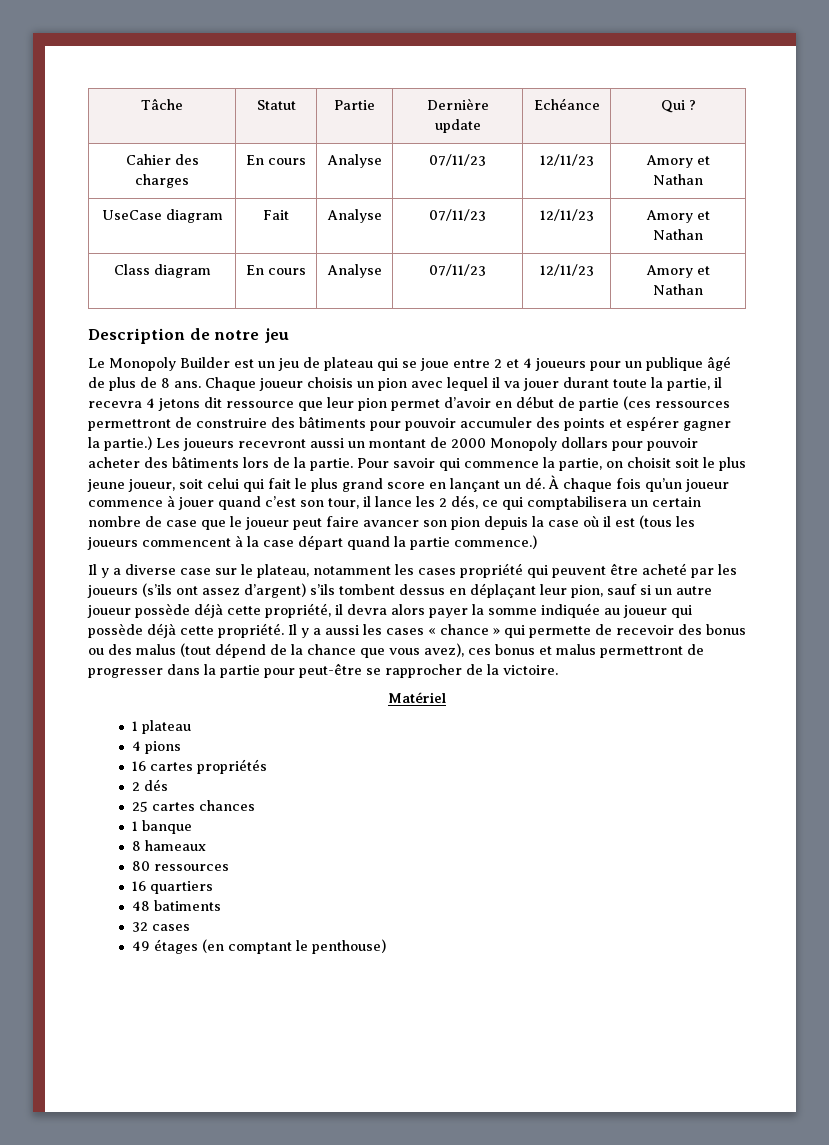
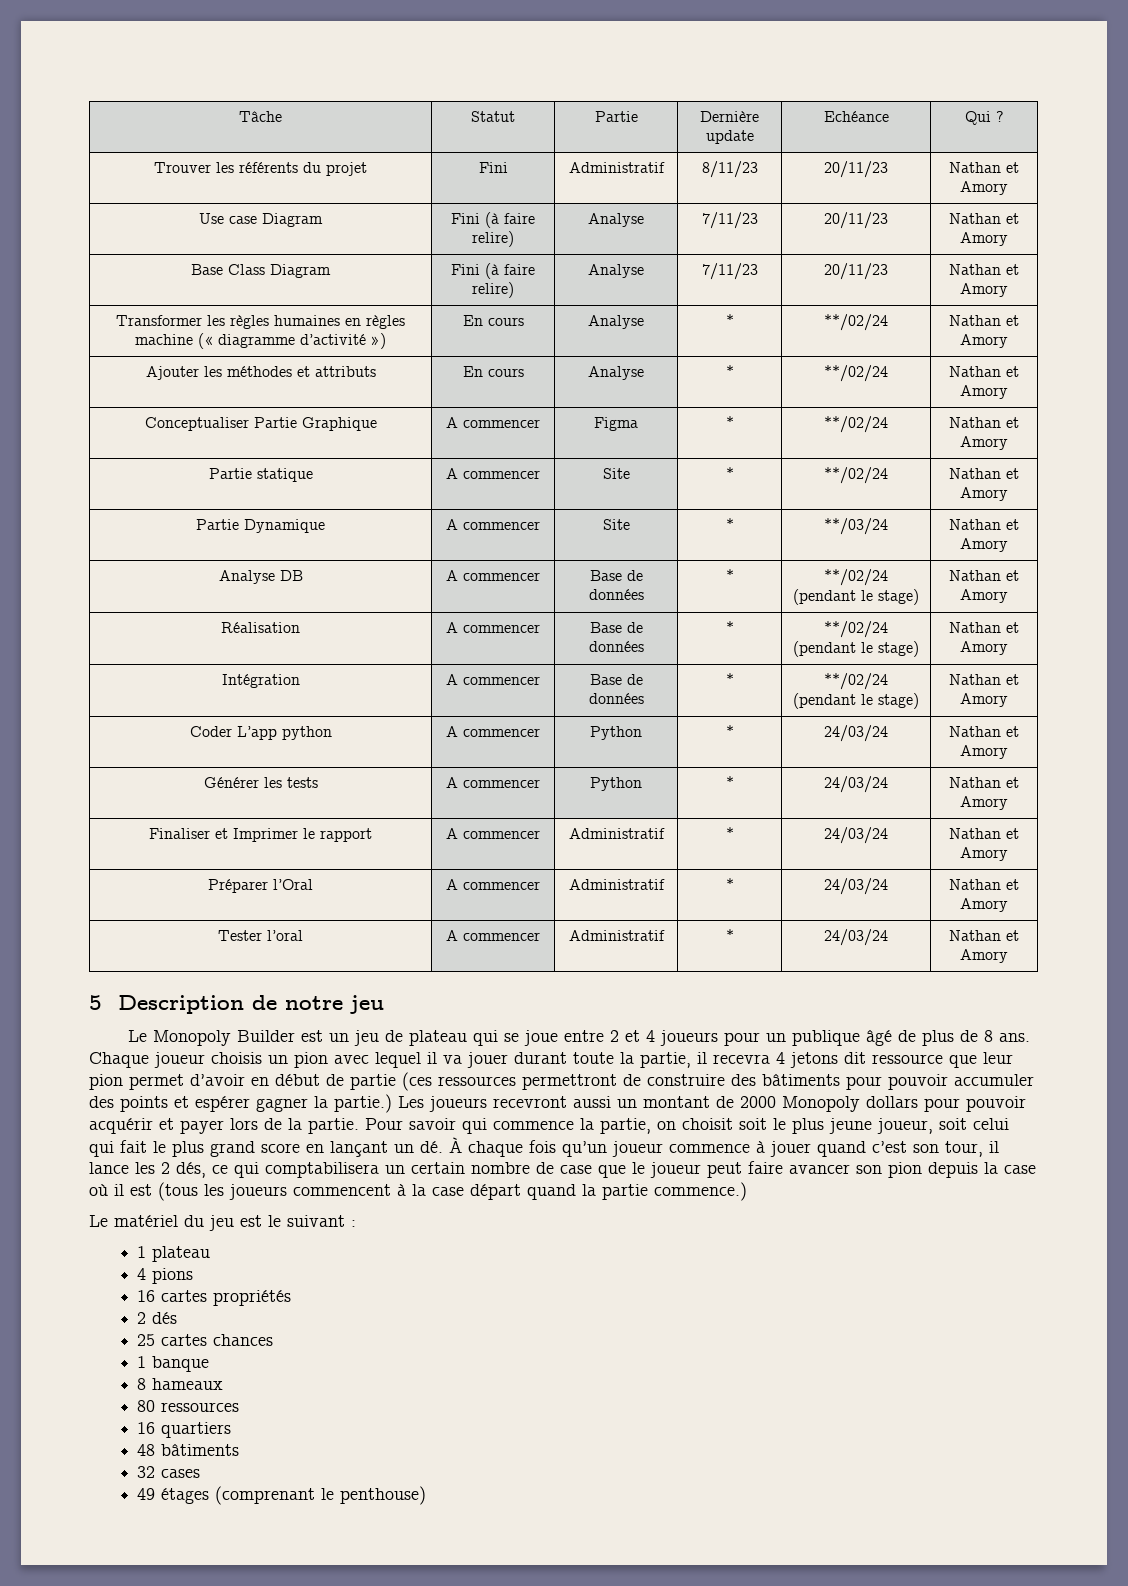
- Cahier des charges | En cours | Analyse | 07/11/23 | 12/11/23 | Amory et Nathan
- UseCase diagram | Fait | Analyse | 07/11/23 | 12/11/23 | Amory et Nathan
- Class diagram | En cours | Analyse | 07/11/23 | 12/11/23 | Amory et Nathan
- Description de notre jeu
+ Trouver les référents du projet | Fini | Administratif | 8/11/23 | 20/11/23 | Nathan et Amory
+ Use case Diagram | Fini (à faire relire) | Analyse | 7/11/23 | 20/11/23 | Nathan et Amory
+ Base Class Diagram | Fini (à faire relire) | Analyse | 7/11/23 | 20/11/23 | Nathan et Amory
+ Transformer les règles humaines en règles machine (« diagramme d’activité ») | En cours | Analyse | * | **/02/24 | Nathan et Amory
+ Ajouter les méthodes et attributs | En cours | Analyse | * | **/02/24 | Nathan et Amory
+ Conceptualiser Partie Graphique | A commencer | Figma | * | **/02/24 | Nathan et Amory
+ Partie statique | A commencer | Site | * | **/02/24 | Nathan et Amory
+ Partie Dynamique | A commencer | Site | * | **/03/24 | Nathan et Amory
+ Analyse DB | A commencer | Base de données | * | **/02/24 (pendant le stage) | Nathan et Amory
+ Réalisation | A commencer | Base de données | * | **/02/24 (pendant le stage) | Nathan et Amory
+ Intégration | A commencer | Base de données | * | **/02/24 (pendant le stage) | Nathan et Amory
+ Coder L’app python | A commencer | Python | * | 24/03/24 | Nathan et Amory
+ Générer les tests | A commencer | Python | * | 24/03/24 | Nathan et Amory
+ Finaliser et Imprimer le rapport | A commencer | Administratif | * | 24/03/24 | Nathan et Amory
+ Préparer l’Oral | A commencer | Administratif | * | 24/03/24 | Nathan et Amory
+ Tester l’oral | A commencer | Administratif | * | 24/03/24 | Nathan et Amory
+ 5 Description de notre jeu
- Les joueurs recevront aussi un montant de 2000 Monopoly dollars pour pouvoir acheter des bâtiments lors de la partie.
+ Les joueurs recevront aussi un montant de 2000 Monopoly dollars pour pouvoir acquérir et payer lors de la partie.
- Il y a diverse case sur le plateau, notamment les cases propriété qui peuvent être acheté par les joueurs (s’ils ont assez d’argent) s’ils tombent dessus en déplaçant leur pion, sauf si un autre joueur possède déjà cette propriété, il devra alors payer la somme indiquée au joueur qui possède déjà cette propriété. Il y a aussi les cases « chance » qui permette de recevoir des bonus ou des malus (tout dépend de la chance que vous avez), ces bonus et malus permettront de progresser dans la partie pour peut-être se rapprocher de la victoire.
- Matériel
+ Le matériel du jeu est le suivant :
- 48 batiments
+ 48 bâtiments
- 49 étages (en comptant le penthouse)
+ 49 étages (comprenant le penthouse)

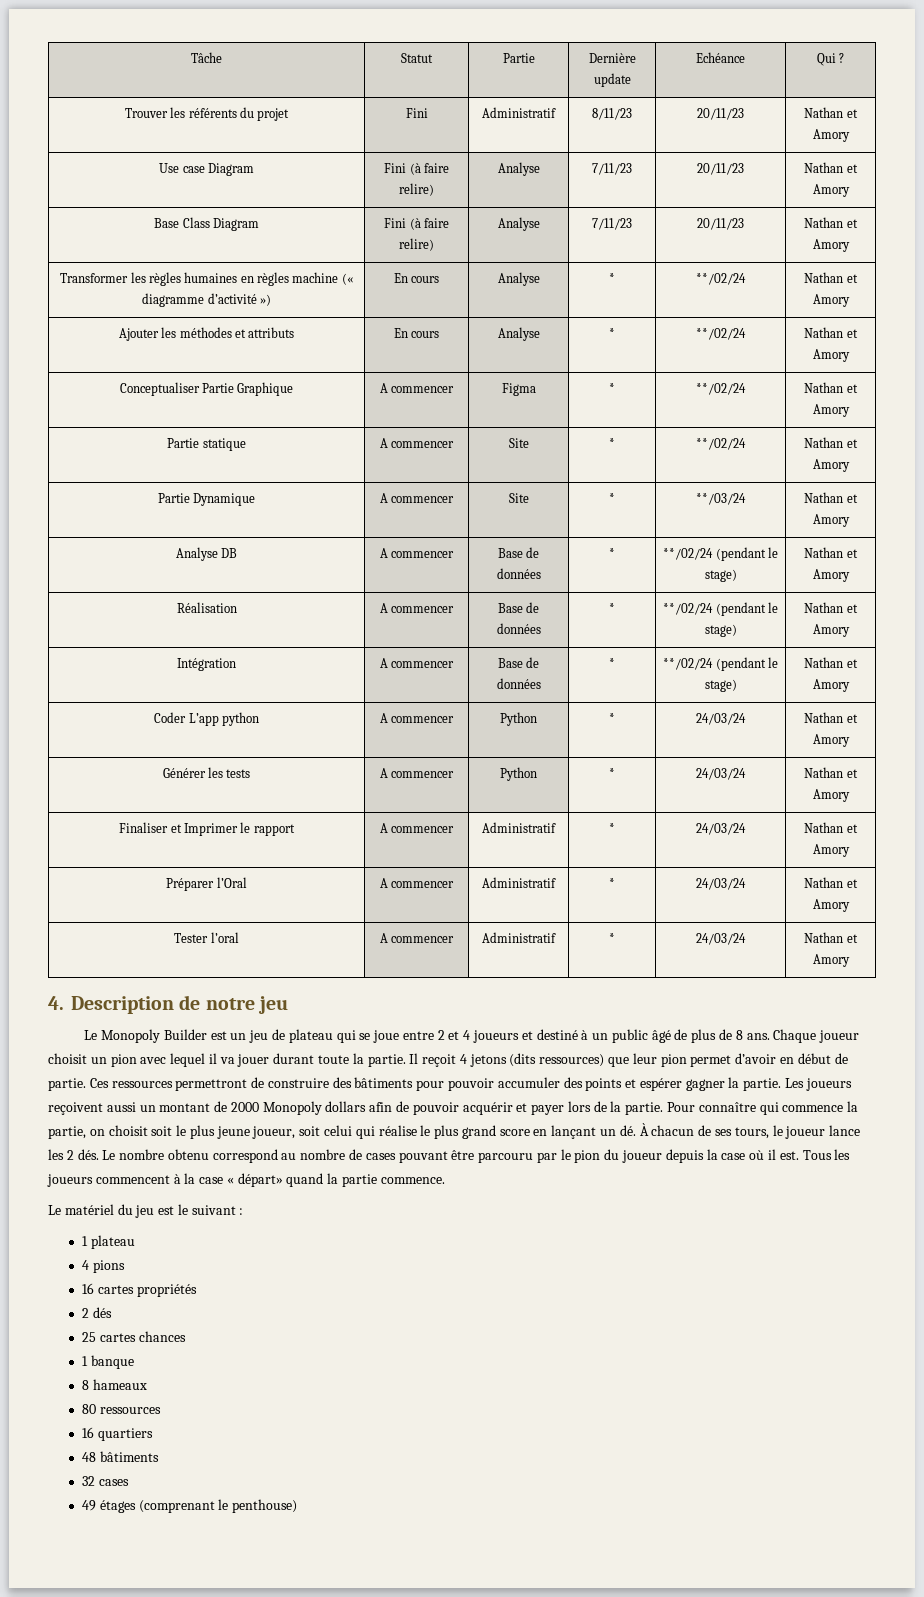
- 5 Description de notre jeu
+ 4. Description de notre jeu
- Le Monopoly Builder est un jeu de plateau qui se joue entre 2 et 4 joueurs pour un publique âgé de plus de 8 ans.
+ Le Monopoly Builder est un jeu de plateau qui se joue entre 2 et 4 joueurs et destiné à un public âgé de plus de 8 ans.
- Chaque joueur choisis un pion avec lequel il va jouer durant toute la partie, il recevra 4 jetons dit ressource que leur pion permet d’avoir en début de partie (ces ressources permettront de construire des bâtiments pour pouvoir accumuler des points et espérer gagner la partie.)
+ Chaque joueur choisit un pion avec lequel il va jouer durant toute la partie. Il reçoit 4 jetons (dits ressources) que leur pion permet d’avoir en début de partie. Ces ressources permettront de construire des bâtiments pour pouvoir accumuler des points et espérer gagner la partie.
- Les joueurs recevront aussi un montant de 2000 Monopoly dollars pour pouvoir acquérir et payer lors de la partie.
+ Les joueurs reçoivent aussi un montant de 2000 Monopoly dollars afin de pouvoir acquérir et payer lors de la partie.
- Pour savoir qui commence la partie, on choisit soit le plus jeune joueur, soit celui qui fait le plus grand score en lançant un dé.
+ Pour connaître qui commence la partie, on choisit soit le plus jeune joueur, soit celui qui réalise le plus grand score en lançant un dé.
- À chaque fois qu’un joueur commence à jouer quand c’est son tour, il lance les 2 dés, ce qui comptabilisera un certain nombre de case que le joueur peut faire avancer son pion depuis la case où il est (tous les joueurs commencent à la case départ quand la partie commence.)
+ À chacun de ses tours, le joueur lance les 2 dés. Le nombre obtenu correspond au nombre de cases pouvant être parcouru par le pion du joueur depuis la case où il est. Tous les joueurs commencent à la case « départ» quand la partie commence.

